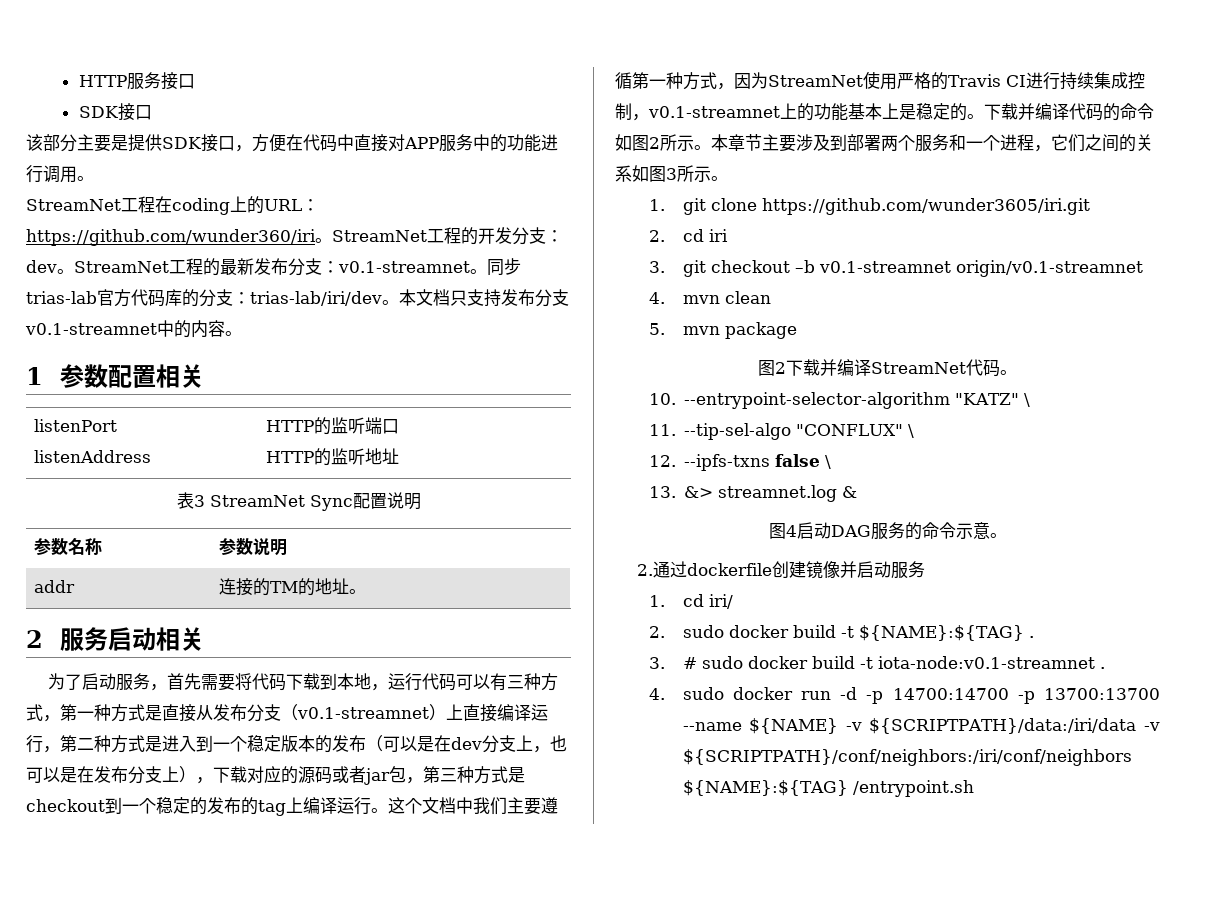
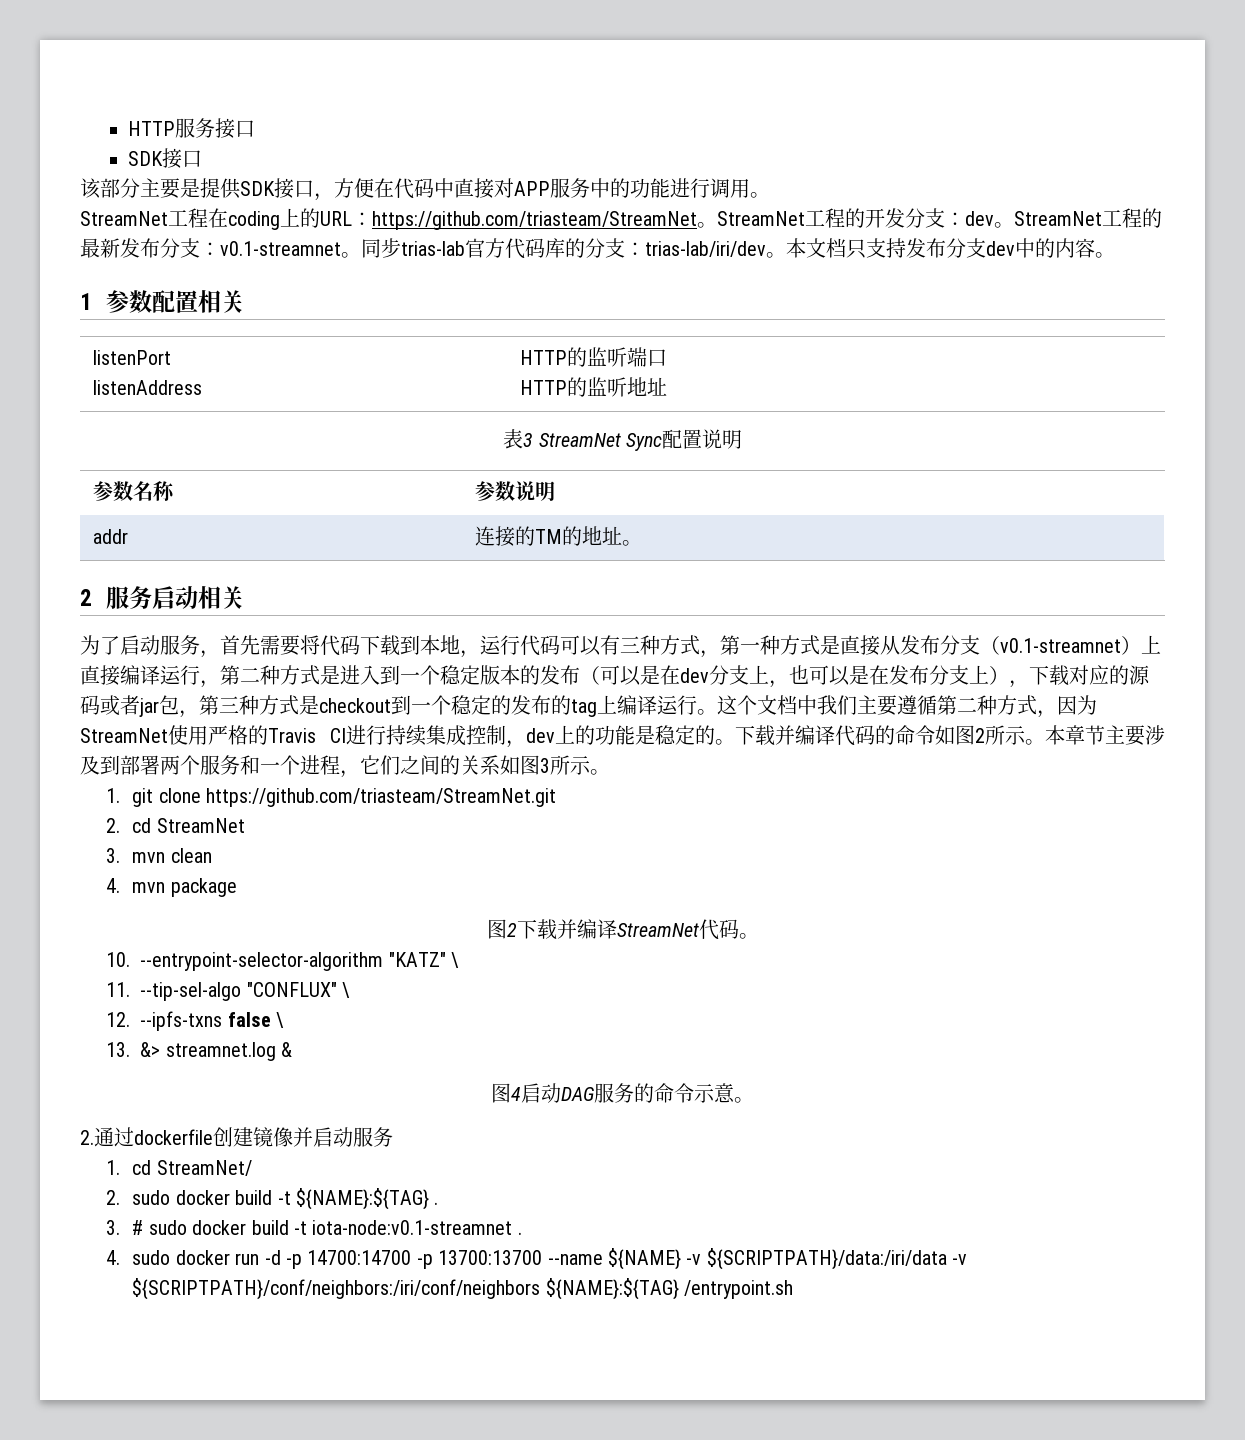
- StreamNet工程在coding上的URL：https://github.com/wunder360/iri。
+ StreamNet工程在coding上的URL：https://github.com/triasteam/StreamNet。
- 本文档只支持发布分支v0.1-streamnet中的内容。
+ 本文档只支持发布分支dev中的内容。
- 这个文档中我们主要遵循第一种方式，因为StreamNet使用严格的Travis CI进行持续集成控制，v0.1-streamnet上的功能基本上是稳定的。
+ 这个文档中我们主要遵循第二种方式，因为StreamNet使用严格的Travis CI进行持续集成控制，dev上的功能是稳定的。
- 1. git clone https://github.com/wunder3605/iri.git
+ 1. git clone https://github.com/triasteam/StreamNet.git
- 2. cd iri
- 3. git checkout –b v0.1-streamnet origin/v0.1-streamnet
- 4. mvn clean
+ 2. cd StreamNet
+ 3. mvn clean
- 5. mvn package
+ 4. mvn package
- 1. cd iri/
+ 1. cd StreamNet/

